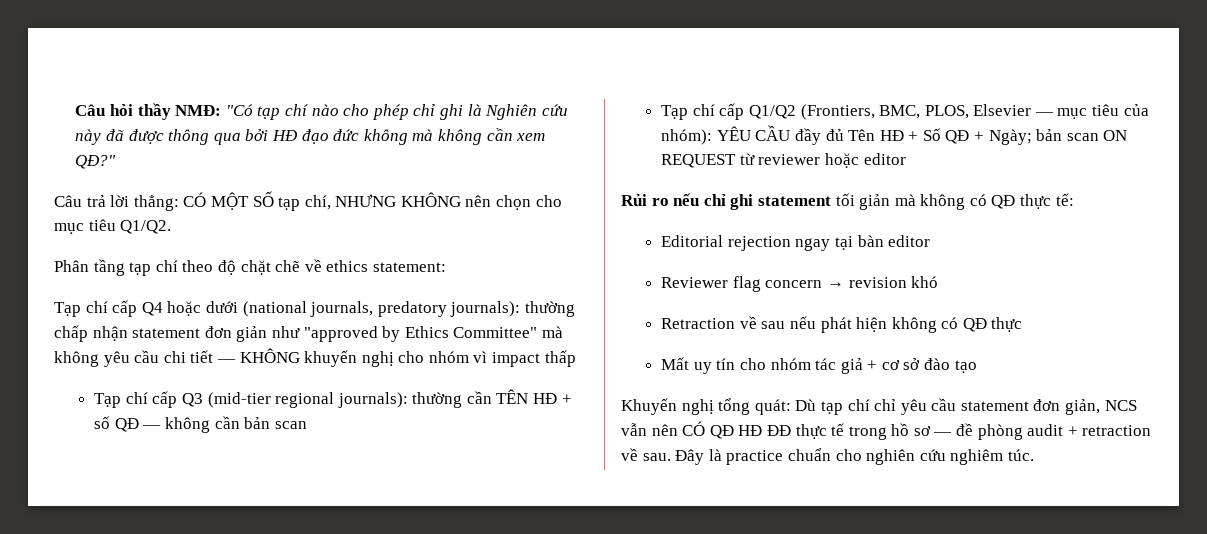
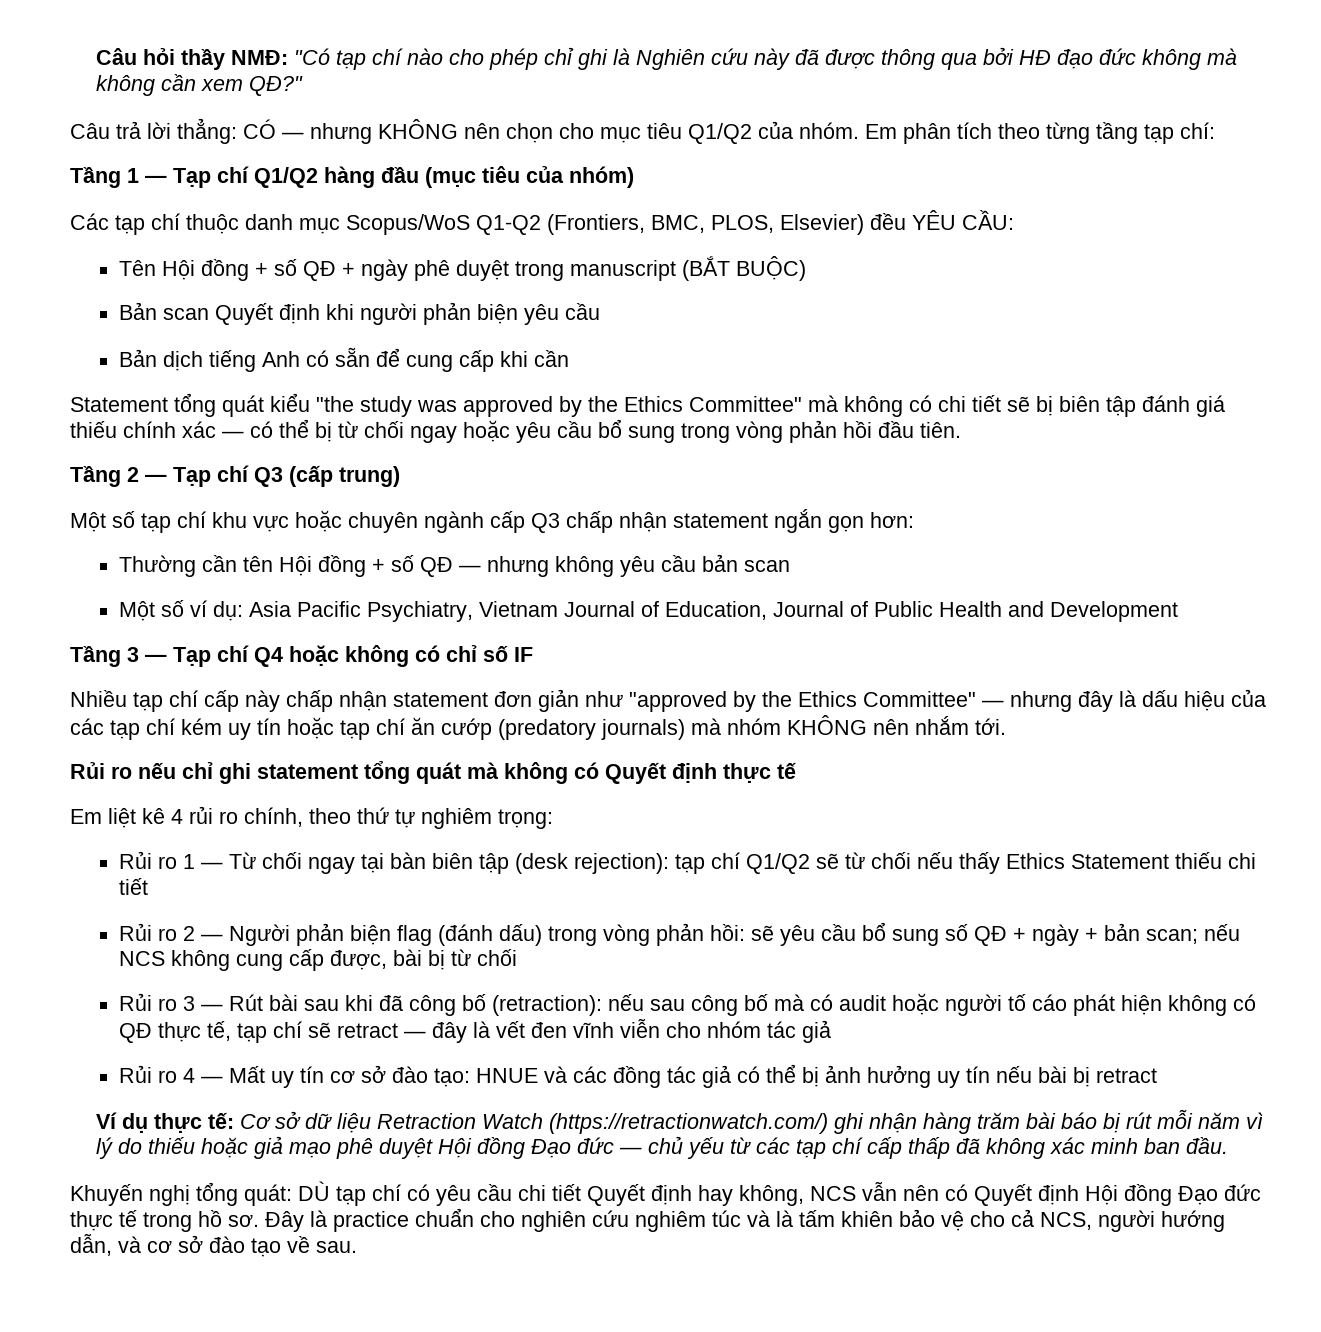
- Câu trả lời thẳng: CÓ MỘT SỐ tạp chí, NHƯNG KHÔNG nên chọn cho mục tiêu Q1/Q2.
- Phân tầng tạp chí theo độ chặt chẽ về ethics statement:
- Tạp chí cấp Q4 hoặc dưới (national journals, predatory journals): thường chấp nhận statement đơn giản như "approved by Ethics Committee" mà không yêu cầu chi tiết — KHÔNG khuyến nghị cho nhóm vì impact thấp
- Tạp chí cấp Q3 (mid-tier regional journals): thường cần TÊN HĐ + số QĐ — không cần bản scan
- Tạp chí cấp Q1/Q2 (Frontiers, BMC, PLOS, Elsevier — mục tiêu của nhóm): YÊU CẦU đầy đủ Tên HĐ + Số QĐ + Ngày; bản scan ON REQUEST từ reviewer hoặc editor
+ Câu trả lời thẳng: CÓ — nhưng KHÔNG nên chọn cho mục tiêu Q1/Q2 của nhóm. Em phân tích theo từng tầng tạp chí:
+ Tầng 1 — Tạp chí Q1/Q2 hàng đầu (mục tiêu của nhóm)
+ Các tạp chí thuộc danh mục Scopus/WoS Q1-Q2 (Frontiers, BMC, PLOS, Elsevier) đều YÊU CẦU:
+ Tên Hội đồng + số QĐ + ngày phê duyệt trong manuscript (BẮT BUỘC)
+ Bản scan Quyết định khi người phản biện yêu cầu
+ Bản dịch tiếng Anh có sẵn để cung cấp khi cần
+ Statement tổng quát kiểu "the study was approved by the Ethics Committee" mà không có chi tiết sẽ bị biên tập đánh giá thiếu chính xác — có thể bị từ chối ngay hoặc yêu cầu bổ sung trong vòng phản hồi đầu tiên.
+ Tầng 2 — Tạp chí Q3 (cấp trung)
+ Một số tạp chí khu vực hoặc chuyên ngành cấp Q3 chấp nhận statement ngắn gọn hơn:
+ Thường cần tên Hội đồng + số QĐ — nhưng không yêu cầu bản scan
+ Một số ví dụ: Asia Pacific Psychiatry, Vietnam Journal of Education, Journal of Public Health and Development
+ Tầng 3 — Tạp chí Q4 hoặc không có chỉ số IF
+ Nhiều tạp chí cấp này chấp nhận statement đơn giản như "approved by the Ethics Committee" — nhưng đây là dấu hiệu của các tạp chí kém uy tín hoặc tạp chí ăn cướp (predatory journals) mà nhóm KHÔNG nên nhắm tới.
- Rủi ro nếu chỉ ghi statement tối giản mà không có QĐ thực tế:
- Editorial rejection ngay tại bàn editor
- Reviewer flag concern → revision khó
- Retraction về sau nếu phát hiện không có QĐ thực
- Mất uy tín cho nhóm tác giả + cơ sở đào tạo
+ Rủi ro nếu chỉ ghi statement tổng quát mà không có Quyết định thực tế
+ Em liệt kê 4 rủi ro chính, theo thứ tự nghiêm trọng:
+ Rủi ro 1 — Từ chối ngay tại bàn biên tập (desk rejection): tạp chí Q1/Q2 sẽ từ chối nếu thấy Ethics Statement thiếu chi tiết
+ Rủi ro 2 — Người phản biện flag (đánh dấu) trong vòng phản hồi: sẽ yêu cầu bổ sung số QĐ + ngày + bản scan; nếu NCS không cung cấp được, bài bị từ chối
+ Rủi ro 3 — Rút bài sau khi đã công bố (retraction): nếu sau công bố mà có audit hoặc người tố cáo phát hiện không có QĐ thực tế, tạp chí sẽ retract — đây là vết đen vĩnh viễn cho nhóm tác giả
+ Rủi ro 4 — Mất uy tín cơ sở đào tạo: HNUE và các đồng tác giả có thể bị ảnh hưởng uy tín nếu bài bị retract
+ Ví dụ thực tế: Cơ sở dữ liệu Retraction Watch (https://retractionwatch.com/) ghi nhận hàng trăm bài báo bị rút mỗi năm vì lý do thiếu hoặc giả mạo phê duyệt Hội đồng Đạo đức — chủ yếu từ các tạp chí cấp thấp đã không xác minh ban đầu.
- Khuyến nghị tổng quát: Dù tạp chí chỉ yêu cầu statement đơn giản, NCS vẫn nên CÓ QĐ HĐ ĐĐ thực tế trong hồ sơ — đề phòng audit + retraction về sau.
+ Khuyến nghị tổng quát: DÙ tạp chí có yêu cầu chi tiết Quyết định hay không, NCS vẫn nên có Quyết định Hội đồng Đạo đức thực tế trong hồ sơ.
- Đây là practice chuẩn cho nghiên cứu nghiêm túc.
+ Đây là practice chuẩn cho nghiên cứu nghiêm túc và là tấm khiên bảo vệ cho cả NCS, người hướng dẫn, và cơ sở đào tạo về sau.

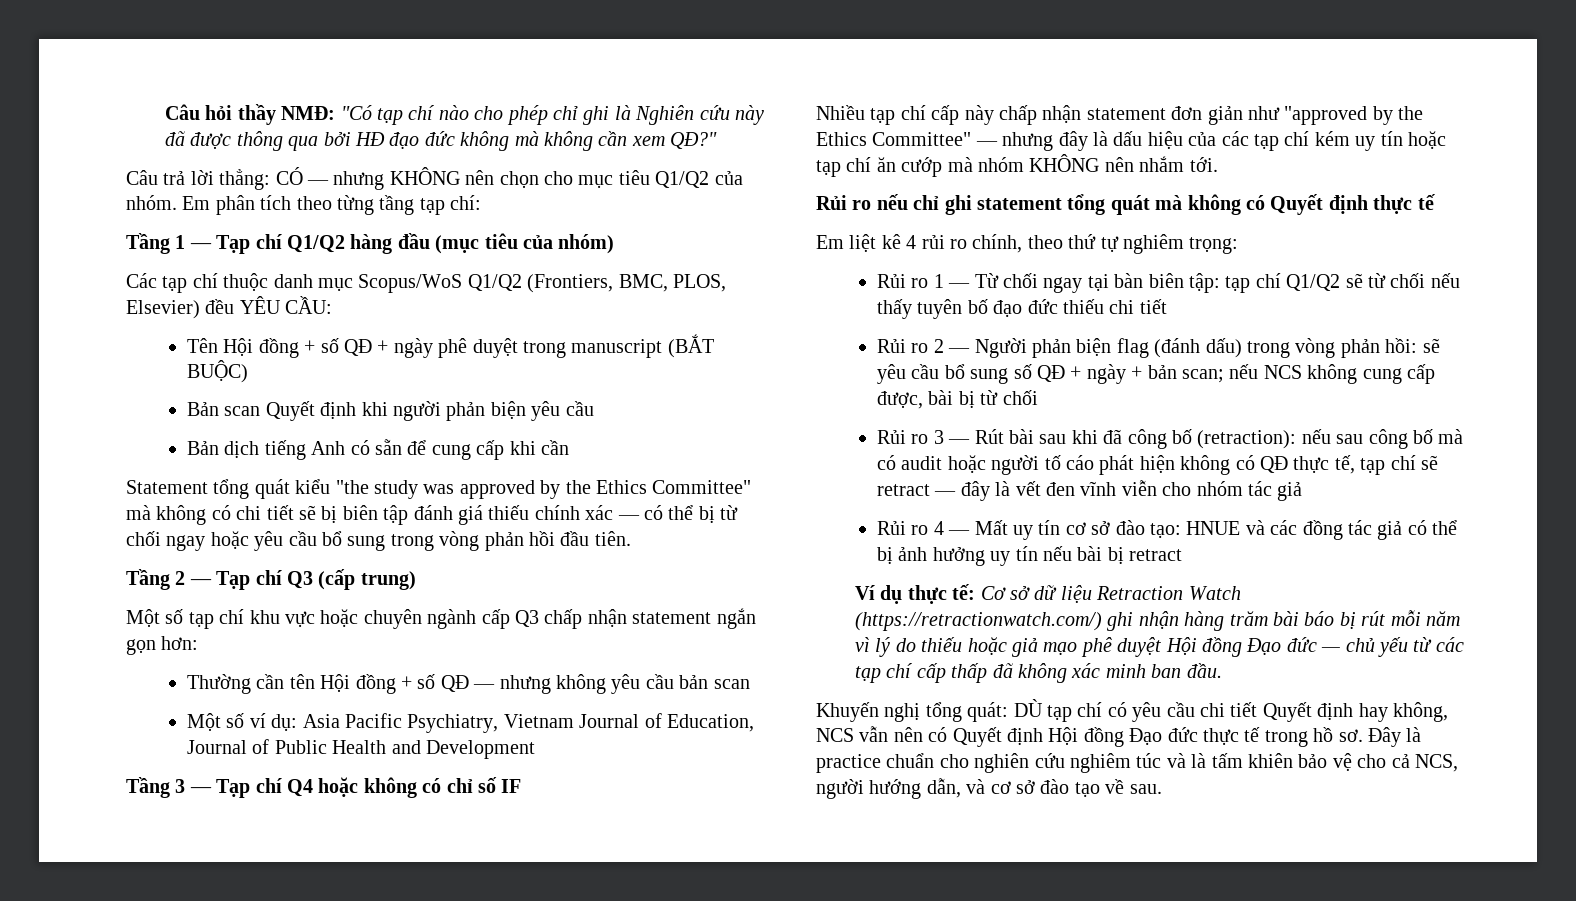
- Các tạp chí thuộc danh mục Scopus/WoS Q1-Q2 (Frontiers, BMC, PLOS, Elsevier) đều YÊU CẦU:
+ Các tạp chí thuộc danh mục Scopus/WoS Q1/Q2 (Frontiers, BMC, PLOS, Elsevier) đều YÊU CẦU:
- Nhiều tạp chí cấp này chấp nhận statement đơn giản như "approved by the Ethics Committee" — nhưng đây là dấu hiệu của các tạp chí kém uy tín hoặc tạp chí ăn cướp (predatory journals) mà nhóm KHÔNG nên nhắm tới.
+ Nhiều tạp chí cấp này chấp nhận statement đơn giản như "approved by the Ethics Committee" — nhưng đây là dấu hiệu của các tạp chí kém uy tín hoặc tạp chí ăn cướp mà nhóm KHÔNG nên nhắm tới.
- Rủi ro 1 — Từ chối ngay tại bàn biên tập (desk rejection): tạp chí Q1/Q2 sẽ từ chối nếu thấy Ethics Statement thiếu chi tiết
+ Rủi ro 1 — Từ chối ngay tại bàn biên tập: tạp chí Q1/Q2 sẽ từ chối nếu thấy tuyên bố đạo đức thiếu chi tiết

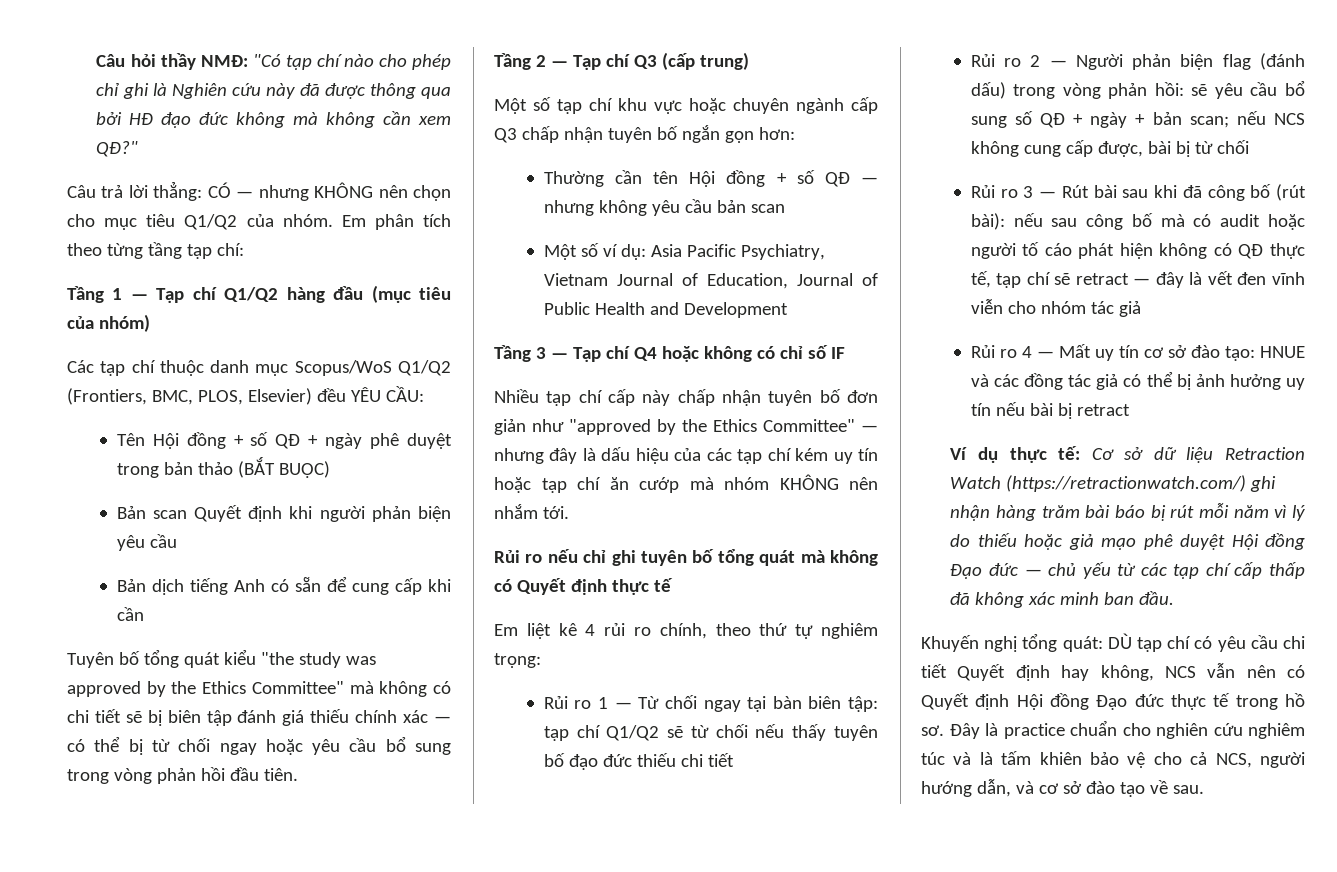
- Tên Hội đồng + số QĐ + ngày phê duyệt trong manuscript (BẮT BUỘC)
+ Tên Hội đồng + số QĐ + ngày phê duyệt trong bản thảo (BẮT BUỘC)
- Statement tổng quát kiểu "the study was approved by the Ethics Committee" mà không có chi tiết sẽ bị biên tập đánh giá thiếu chính xác — có thể bị từ chối ngay hoặc yêu cầu bổ sung trong vòng phản hồi đầu tiên.
+ Tuyên bố tổng quát kiểu "the study was approved by the Ethics Committee" mà không có chi tiết sẽ bị biên tập đánh giá thiếu chính xác — có thể bị từ chối ngay hoặc yêu cầu bổ sung trong vòng phản hồi đầu tiên.
- Một số tạp chí khu vực hoặc chuyên ngành cấp Q3 chấp nhận statement ngắn gọn hơn:
+ Một số tạp chí khu vực hoặc chuyên ngành cấp Q3 chấp nhận tuyên bố ngắn gọn hơn:
- Nhiều tạp chí cấp này chấp nhận statement đơn giản như "approved by the Ethics Committee" — nhưng đây là dấu hiệu của các tạp chí kém uy tín hoặc tạp chí ăn cướp mà nhóm KHÔNG nên nhắm tới.
+ Nhiều tạp chí cấp này chấp nhận tuyên bố đơn giản như "approved by the Ethics Committee" — nhưng đây là dấu hiệu của các tạp chí kém uy tín hoặc tạp chí ăn cướp mà nhóm KHÔNG nên nhắm tới.
- Rủi ro nếu chỉ ghi statement tổng quát mà không có Quyết định thực tế
+ Rủi ro nếu chỉ ghi tuyên bố tổng quát mà không có Quyết định thực tế
- Rủi ro 3 — Rút bài sau khi đã công bố (retraction): nếu sau công bố mà có audit hoặc người tố cáo phát hiện không có QĐ thực tế, tạp chí sẽ retract — đây là vết đen vĩnh viễn cho nhóm tác giả
+ Rủi ro 3 — Rút bài sau khi đã công bố (rút bài): nếu sau công bố mà có audit hoặc người tố cáo phát hiện không có QĐ thực tế, tạp chí sẽ retract — đây là vết đen vĩnh viễn cho nhóm tác giả

